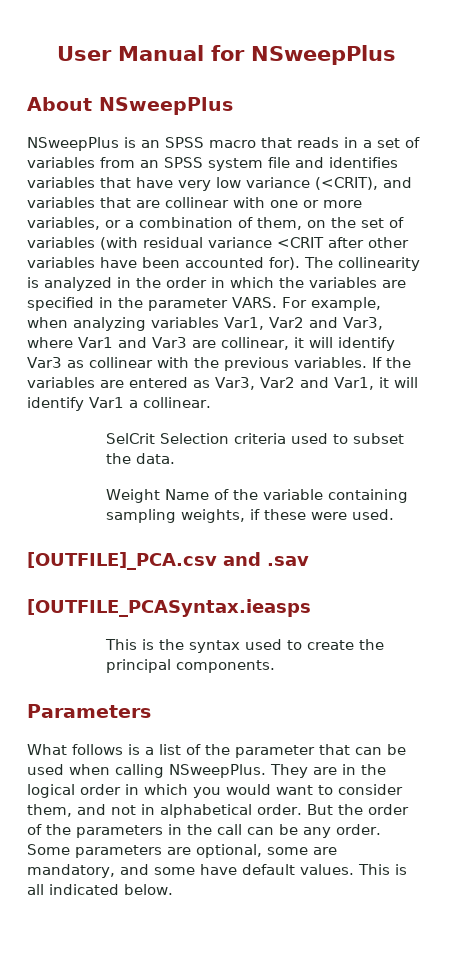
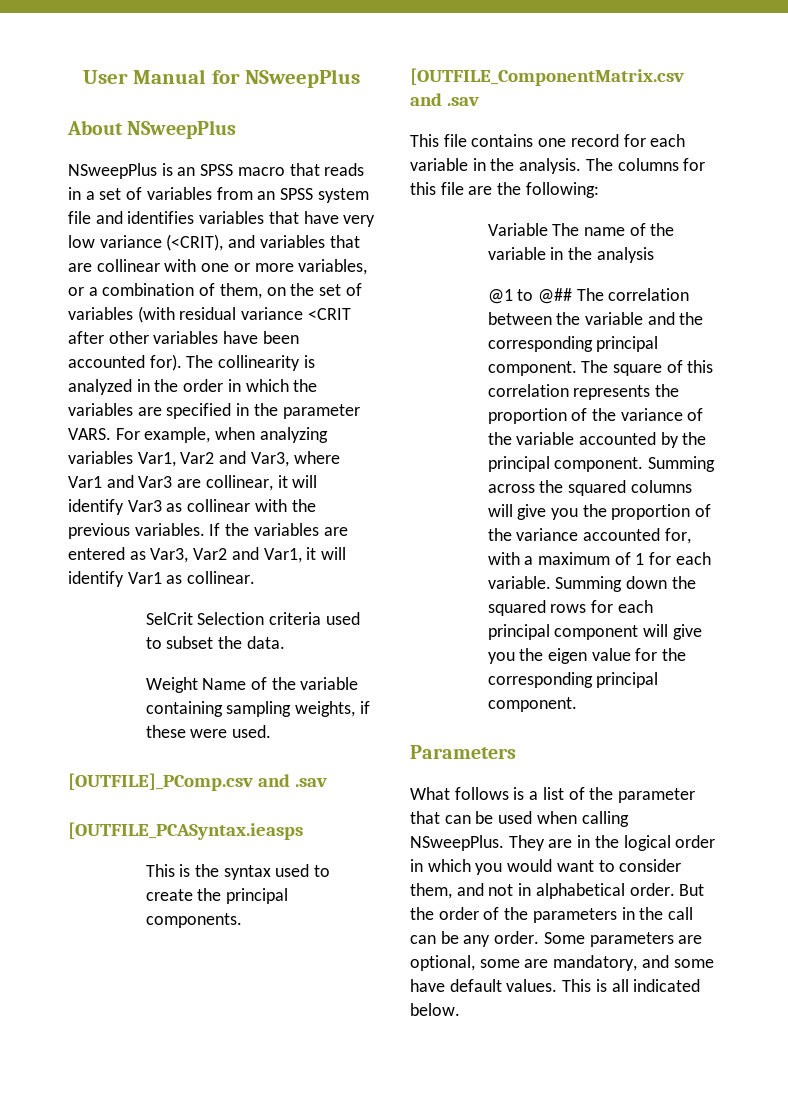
- If the variables are entered as Var3, Var2 and Var1, it will identify Var1 a collinear.
+ If the variables are entered as Var3, Var2 and Var1, it will identify Var1 as collinear.
- [OUTFILE]_PCA.csv and .sav
+ [OUTFILE]_PComp.csv and .sav
+ [OUTFILE_ComponentMatrix.csv and .sav
+ This file contains one record for each variable in the analysis. The columns for this file are the following:
+ Variable The name of the variable in the analysis
+ @1 to @## The correlation between the variable and the corresponding principal component. The square of this correlation represents the proportion of the variance of the variable accounted by the principal component. Summing across the squared columns will give you the proportion of the variance accounted for, with a maximum of 1 for each variable. Summing down the squared rows for each principal component will give you the eigen value for the corresponding principal component.

